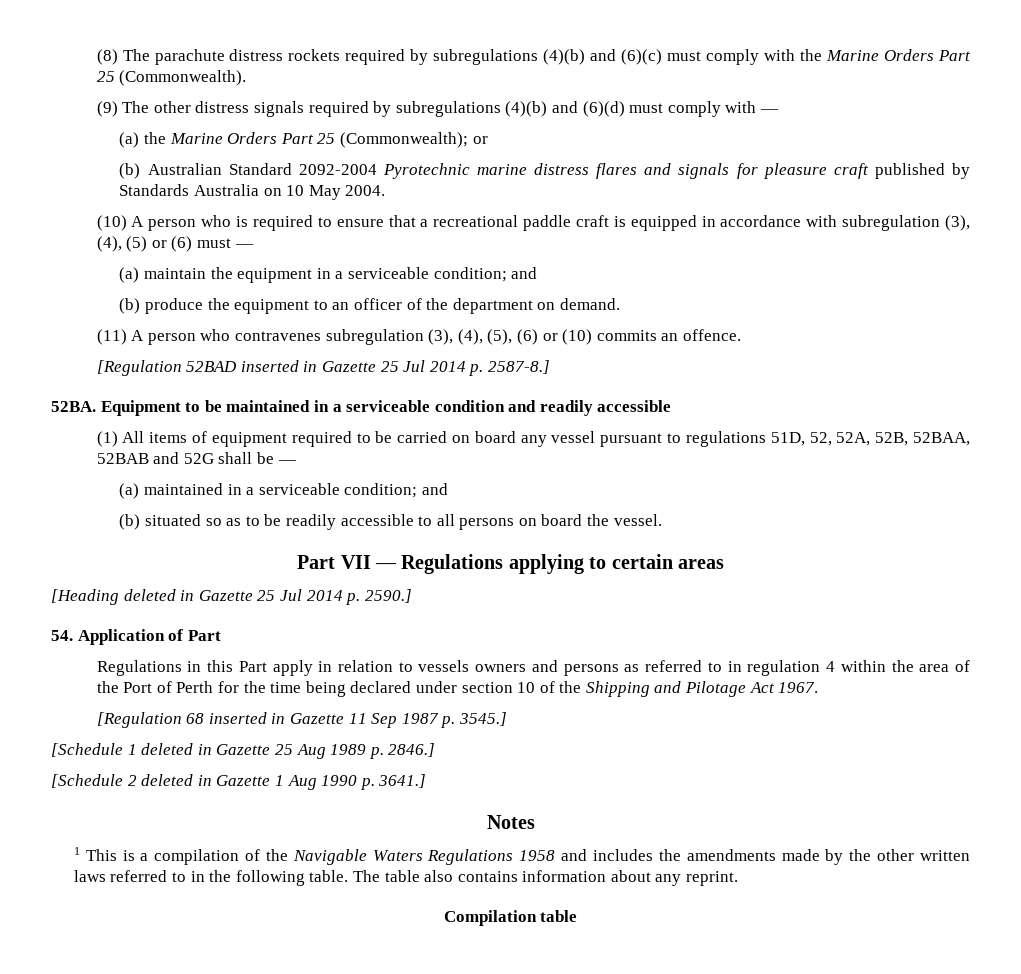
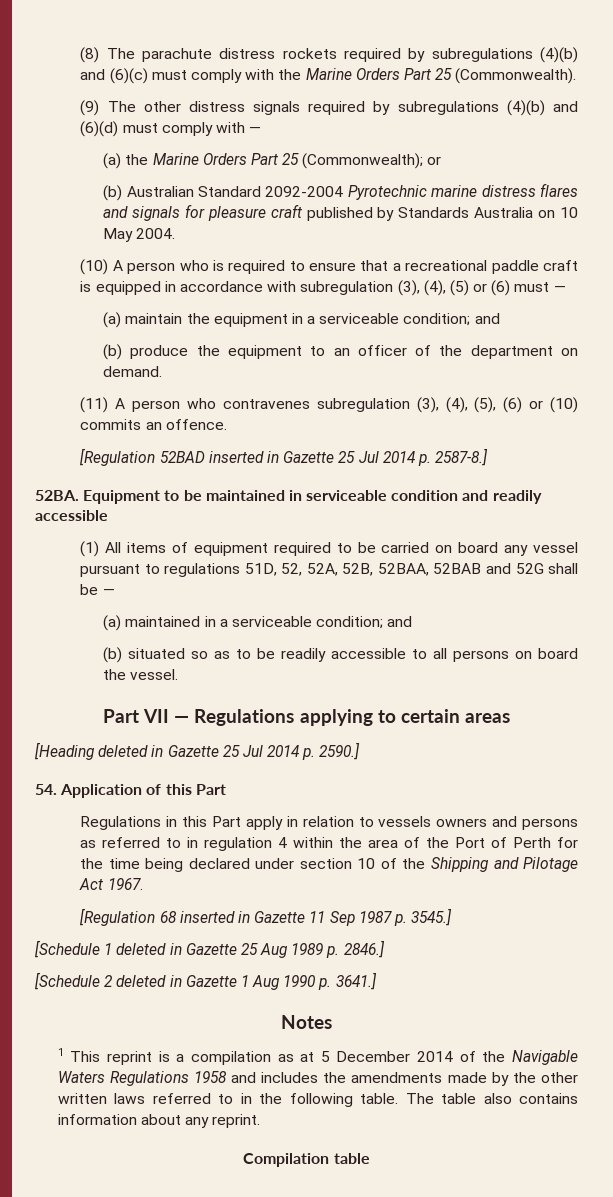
- Equipment to be maintained in a serviceable condition and readily accessible
+ Equipment to be maintained in serviceable condition and readily accessible
- 54. Application of Part
+ 54. Application of this Part
- 1 This is a compilation of the Navigable Waters Regulations 1958 and includes the amendments made by the other written laws referred to in the following table.
+ 1 This reprint is a compilation as at 5 December 2014 of the Navigable Waters Regulations 1958 and includes the amendments made by the other written laws referred to in the following table.

